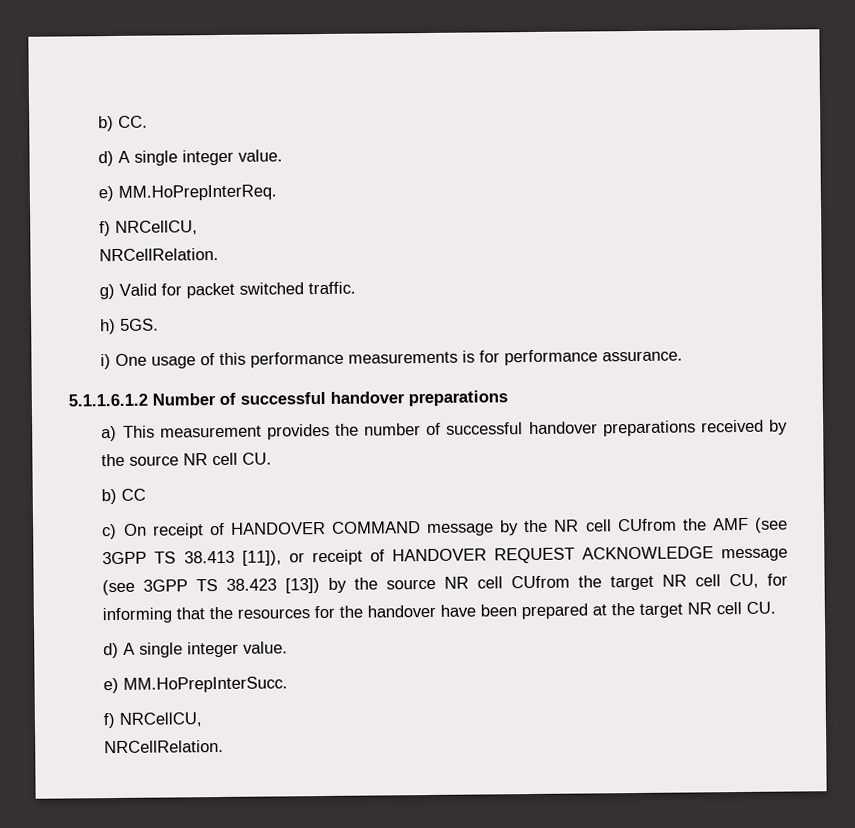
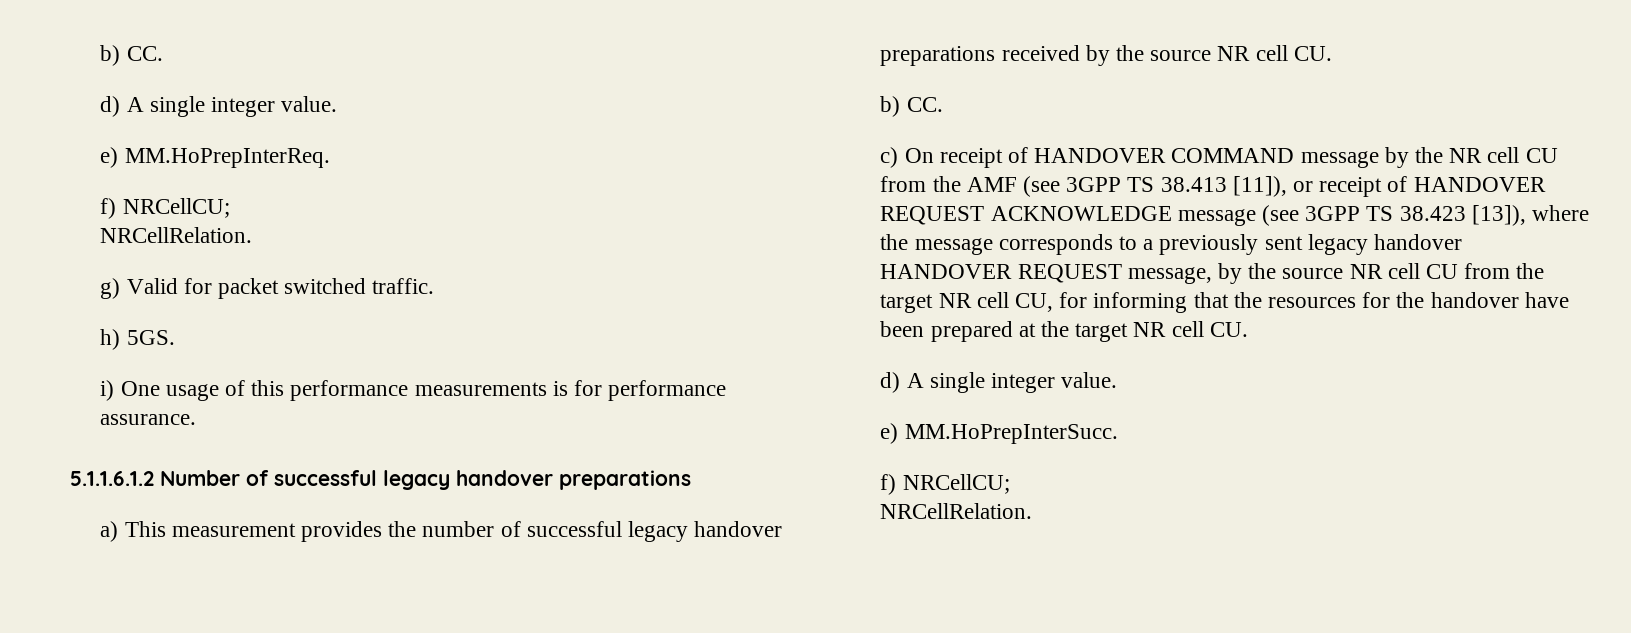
  e) MM.HoPrepInterReq.
- f) NRCellCU,
+ f) NRCellCU;
- 5.1.1.6.1.2 Number of successful handover preparations
+ 5.1.1.6.1.2 Number of successful legacy handover preparations
- a) This measurement provides the number of successful handover preparations received by the source NR cell CU.
- b) CC
+ a) This measurement provides the number of successful legacy handover preparations received by the source NR cell CU.
+ b) CC.
- c) On receipt of HANDOVER COMMAND message by the NR cell CUfrom the AMF (see 3GPP TS 38.413 [11]), or receipt of HANDOVER REQUEST ACKNOWLEDGE message (see 3GPP TS 38.423 [13]) by the source NR cell CUfrom the target NR cell CU, for informing that the resources for the handover have been prepared at the target NR cell CU.
+ c) On receipt of HANDOVER COMMAND message by the NR cell CU from the AMF (see 3GPP TS 38.413 [11]), or receipt of HANDOVER REQUEST ACKNOWLEDGE message (see 3GPP TS 38.423 [13]), where the message corresponds to a previously sent legacy handover HANDOVER REQUEST message, by the source NR cell CU from the target NR cell CU, for informing that the resources for the handover have been prepared at the target NR cell CU.
  e) MM.HoPrepInterSucc.
- f) NRCellCU,
+ f) NRCellCU;

